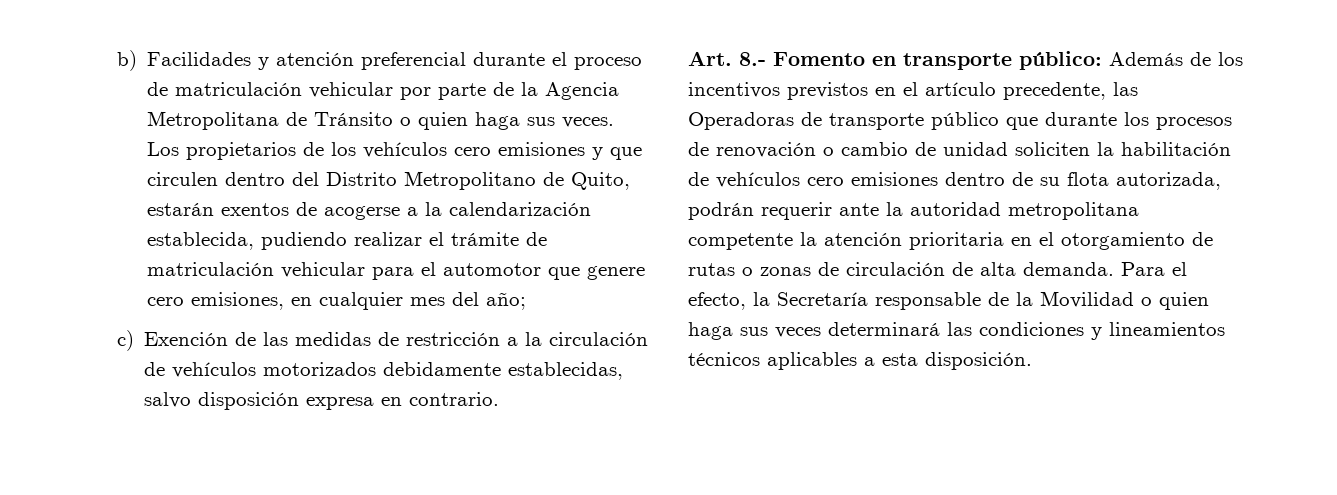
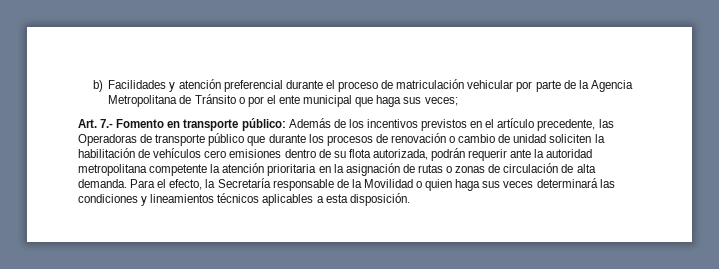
- b) Facilidades y atención preferencial durante el proceso de matriculación vehicular por parte de la Agencia Metropolitana de Tránsito o quien haga sus veces. Los propietarios de los vehículos cero emisiones y que circulen dentro del Distrito Metropolitano de Quito, estarán exentos de acogerse a la calendarización establecida, pudiendo realizar el trámite de matriculación vehicular para el automotor que genere cero emisiones, en cualquier mes del año;
- c) Exención de las medidas de restricción a la circulación de vehículos motorizados debidamente establecidas, salvo disposición expresa en contrario.
+ b) Facilidades y atención preferencial durante el proceso de matriculación vehicular por parte de la Agencia Metropolitana de Tránsito o por el ente municipal que haga sus veces;
- Art. 8.- Fomento en transporte público:
+ Art. 7.- Fomento en transporte público:
- Además de los incentivos previstos en el artículo precedente, las Operadoras de transporte público que durante los procesos de renovación o cambio de unidad soliciten la habilitación de vehículos cero emisiones dentro de su flota autorizada, podrán requerir ante la autoridad metropolitana competente la atención prioritaria en el otorgamiento de rutas o zonas de circulación de alta demanda.
+ Además de los incentivos previstos en el artículo precedente, las Operadoras de transporte público que durante los procesos de renovación o cambio de unidad soliciten la habilitación de vehículos cero emisiones dentro de su flota autorizada, podrán requerir ante la autoridad metropolitana competente la atención prioritaria en la asignación de rutas o zonas de circulación de alta demanda.

